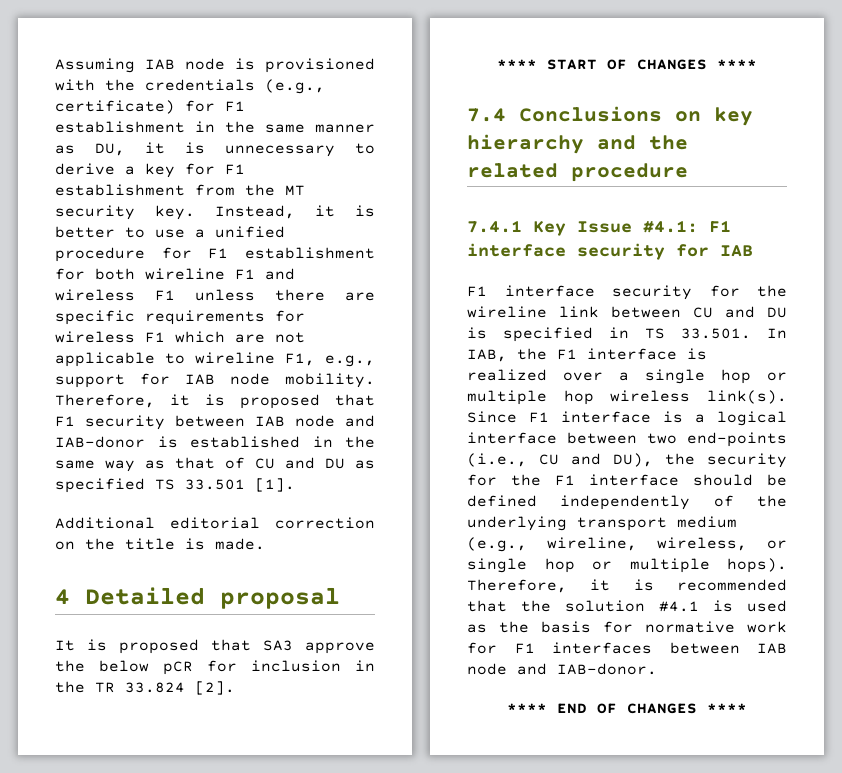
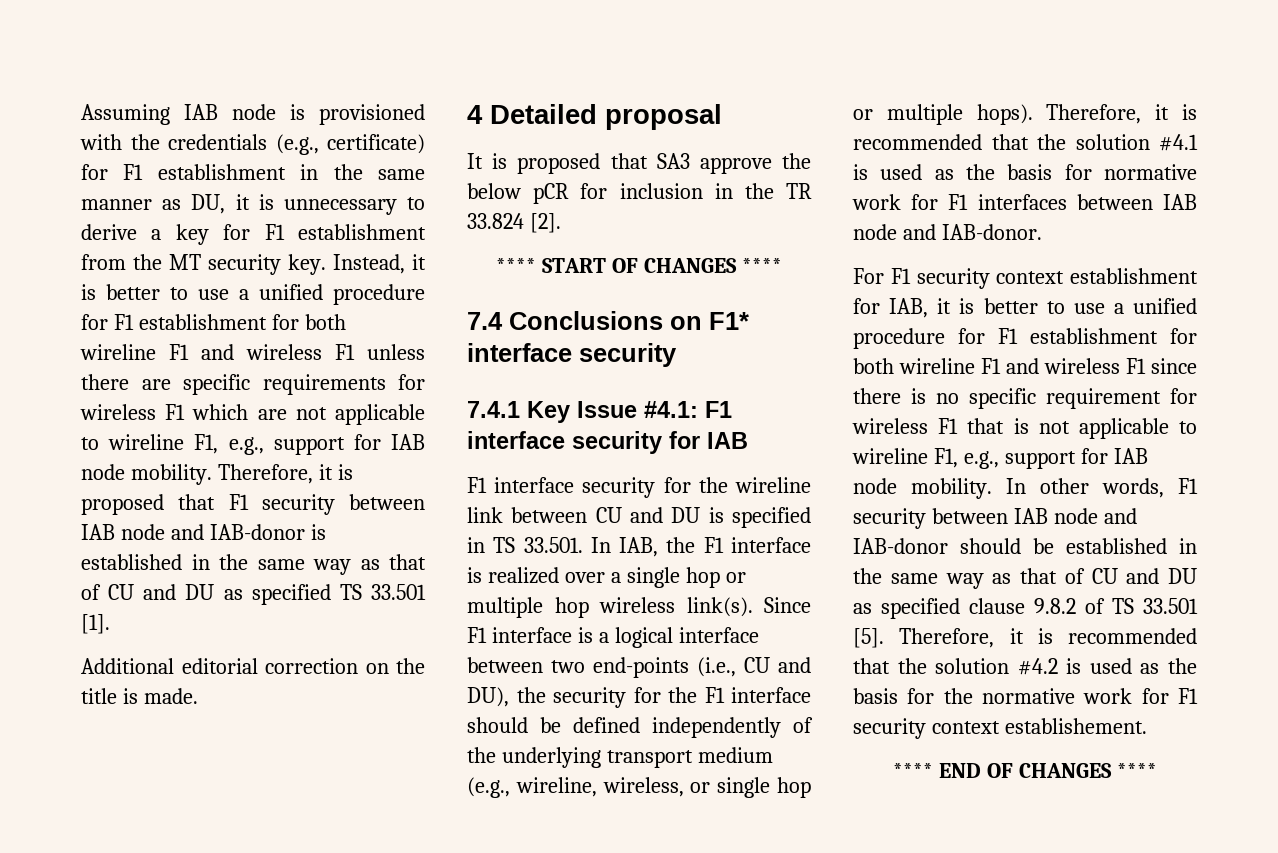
- 7.4 Conclusions on key hierarchy and the related procedure
+ 7.4 Conclusions on F1* interface security
+ For F1 security context establishment for IAB, it is better to use a unified procedure for F1 establishment for both wireline F1 and wireless F1 since there is no specific requirement for wireless F1 that is not applicable to wireline F1, e.g., support for IAB node mobility. In other words, F1 security between IAB node and IAB-donor should be established in the same way as that of CU and DU as specified clause 9.8.2 of TS 33.501 [5]. Therefore, it is recommended that the solution #4.2 is used as the basis for the normative work for F1 security context establishement.

